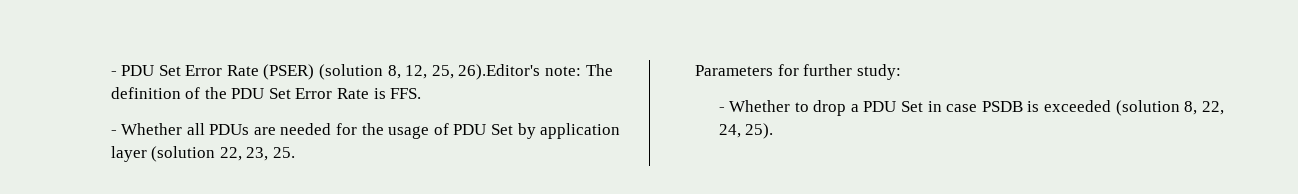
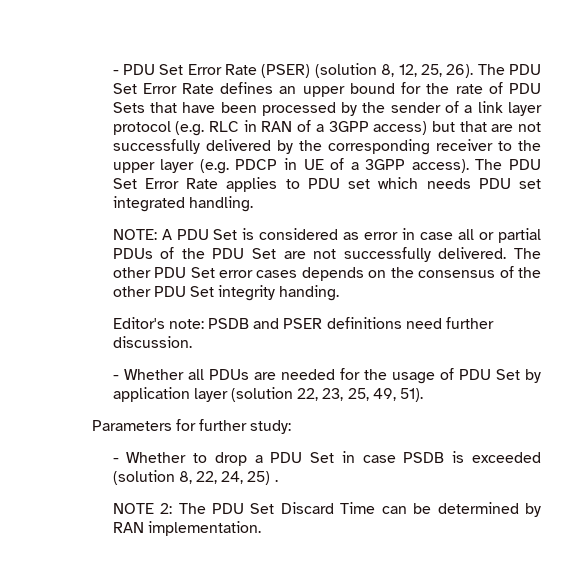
- - PDU Set Error Rate (PSER) (solution 8, 12, 25, 26).Editor's note: The definition of the PDU Set Error Rate is FFS.
+ - PDU Set Error Rate (PSER) (solution 8, 12, 25, 26). The PDU Set Error Rate defines an upper bound for the rate of PDU Sets that have been processed by the sender of a link layer protocol (e.g. RLC in RAN of a 3GPP access) but that are not successfully delivered by the corresponding receiver to the upper layer (e.g. PDCP in UE of a 3GPP access). The PDU Set Error Rate applies to PDU set which needs PDU set integrated handling.
+ NOTE: A PDU Set is considered as error in case all or partial PDUs of the PDU Set are not successfully delivered. The other PDU Set error cases depends on the consensus of the other PDU Set integrity handing.
+ Editor's note: PSDB and PSER definitions need further discussion.
- - Whether all PDUs are needed for the usage of PDU Set by application layer (solution 22, 23, 25.
+ - Whether all PDUs are needed for the usage of PDU Set by application layer (solution 22, 23, 25, 49, 51).
- - Whether to drop a PDU Set in case PSDB is exceeded (solution 8, 22, 24, 25).
+ - Whether to drop a PDU Set in case PSDB is exceeded (solution 8, 22, 24, 25) .
+ NOTE 2: The PDU Set Discard Time can be determined by RAN implementation.

